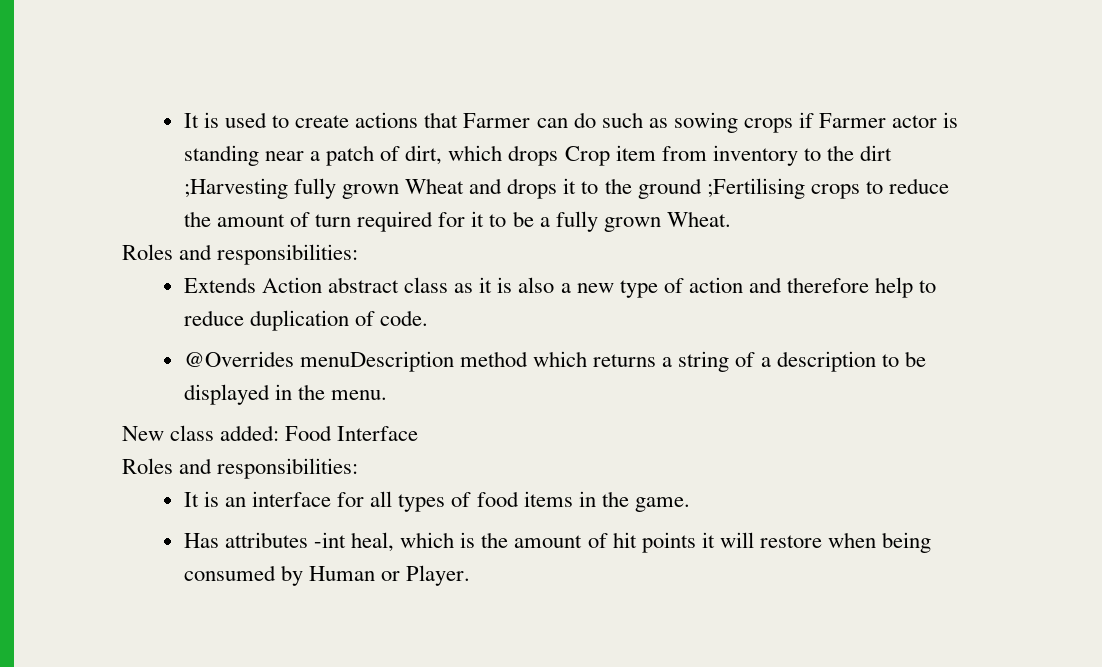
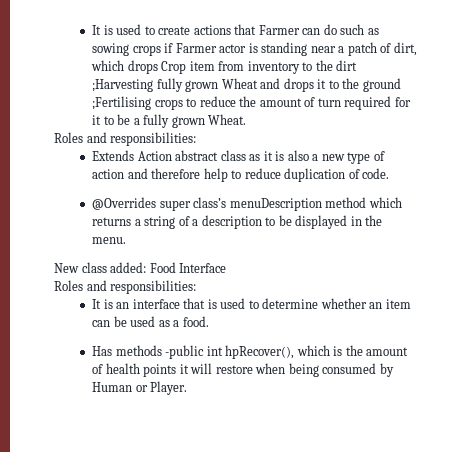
- @Overrides menuDescription method which returns a string of a description to be displayed in the menu.
+ @Overrides super class’s menuDescription method which returns a string of a description to be displayed in the menu.
- It is an interface for all types of food items in the game.
- Has attributes -int heal, which is the amount of hit points it will restore when being consumed by Human or Player.
+ It is an interface that is used to determine whether an item can be used as a food.
+ Has methods -public int hpRecover(), which is the amount of health points it will restore when being consumed by Human or Player.

